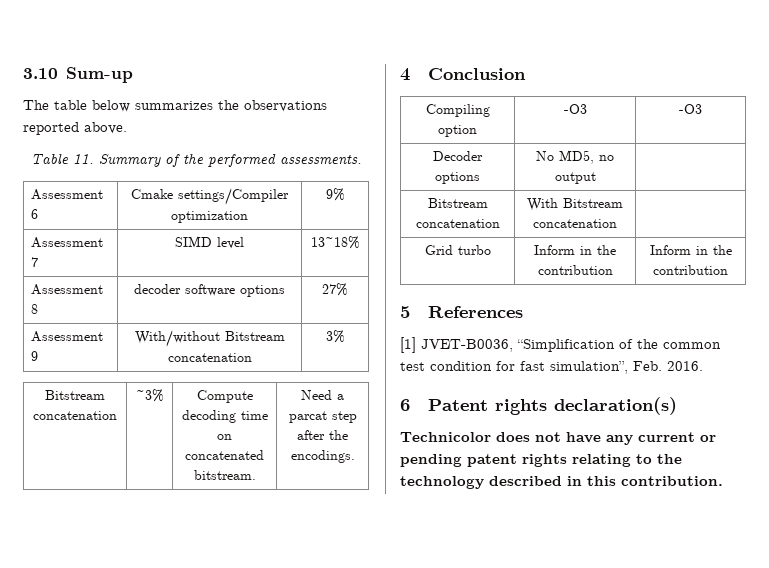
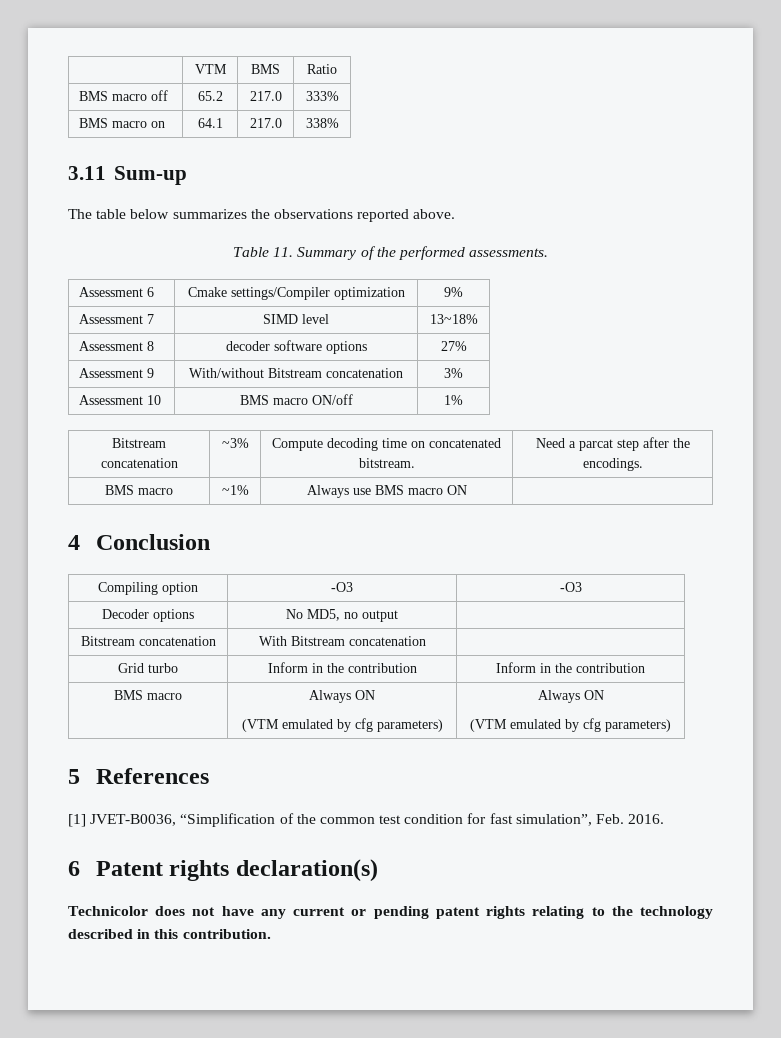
- 3.10 Sum-up
+ | VTM | BMS | Ratio
+ BMS macro off | 65.2 | 217.0 | 333%
+ BMS macro on | 64.1 | 217.0 | 338%
+ 3.11 Sum-up
+ Assessment 10 | BMS macro ON/off | 1%
+ BMS macro | ~1% | Always use BMS macro ON |
+ BMS macro | Always ON
+ (VTM emulated by cfg parameters) | Always ON
+ (VTM emulated by cfg parameters)

